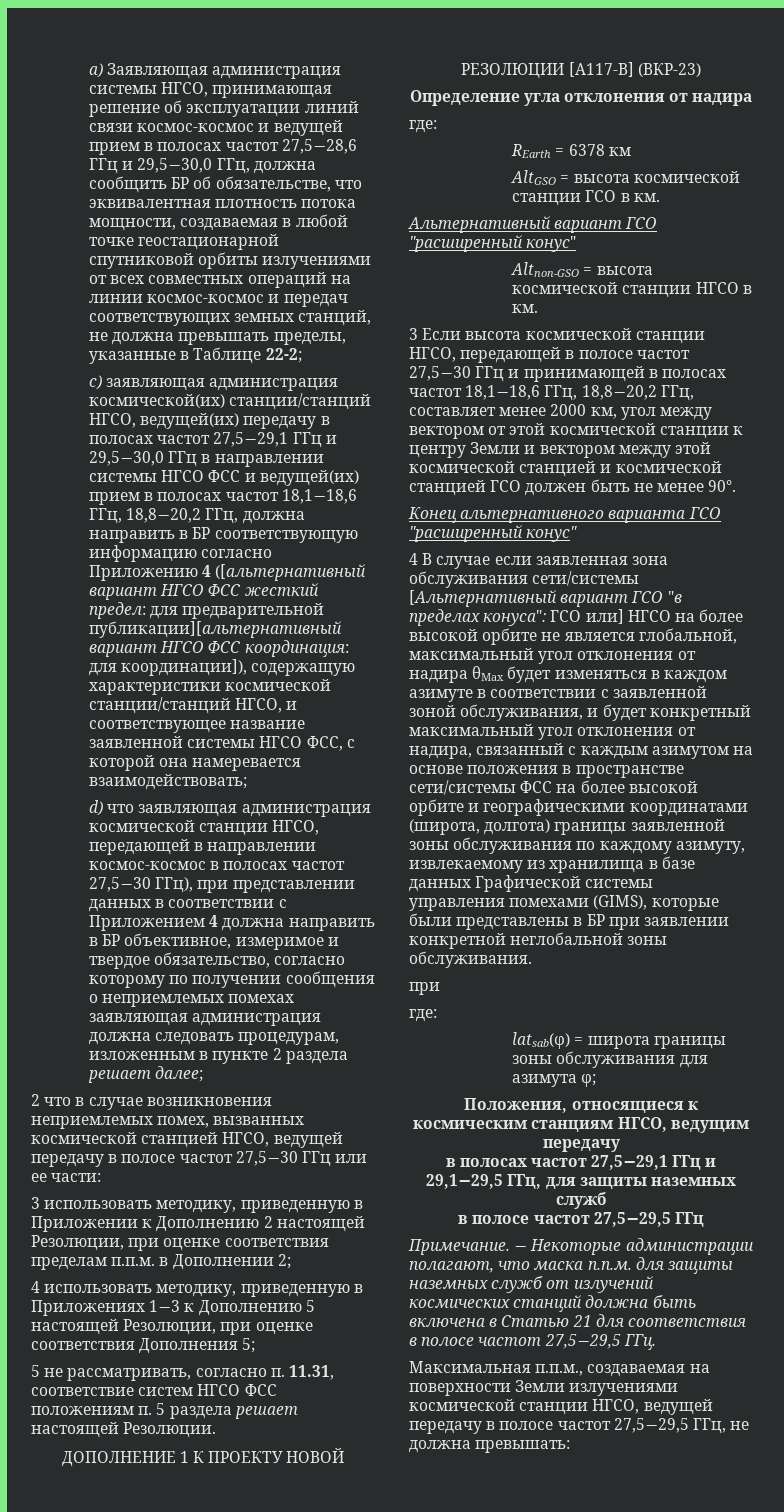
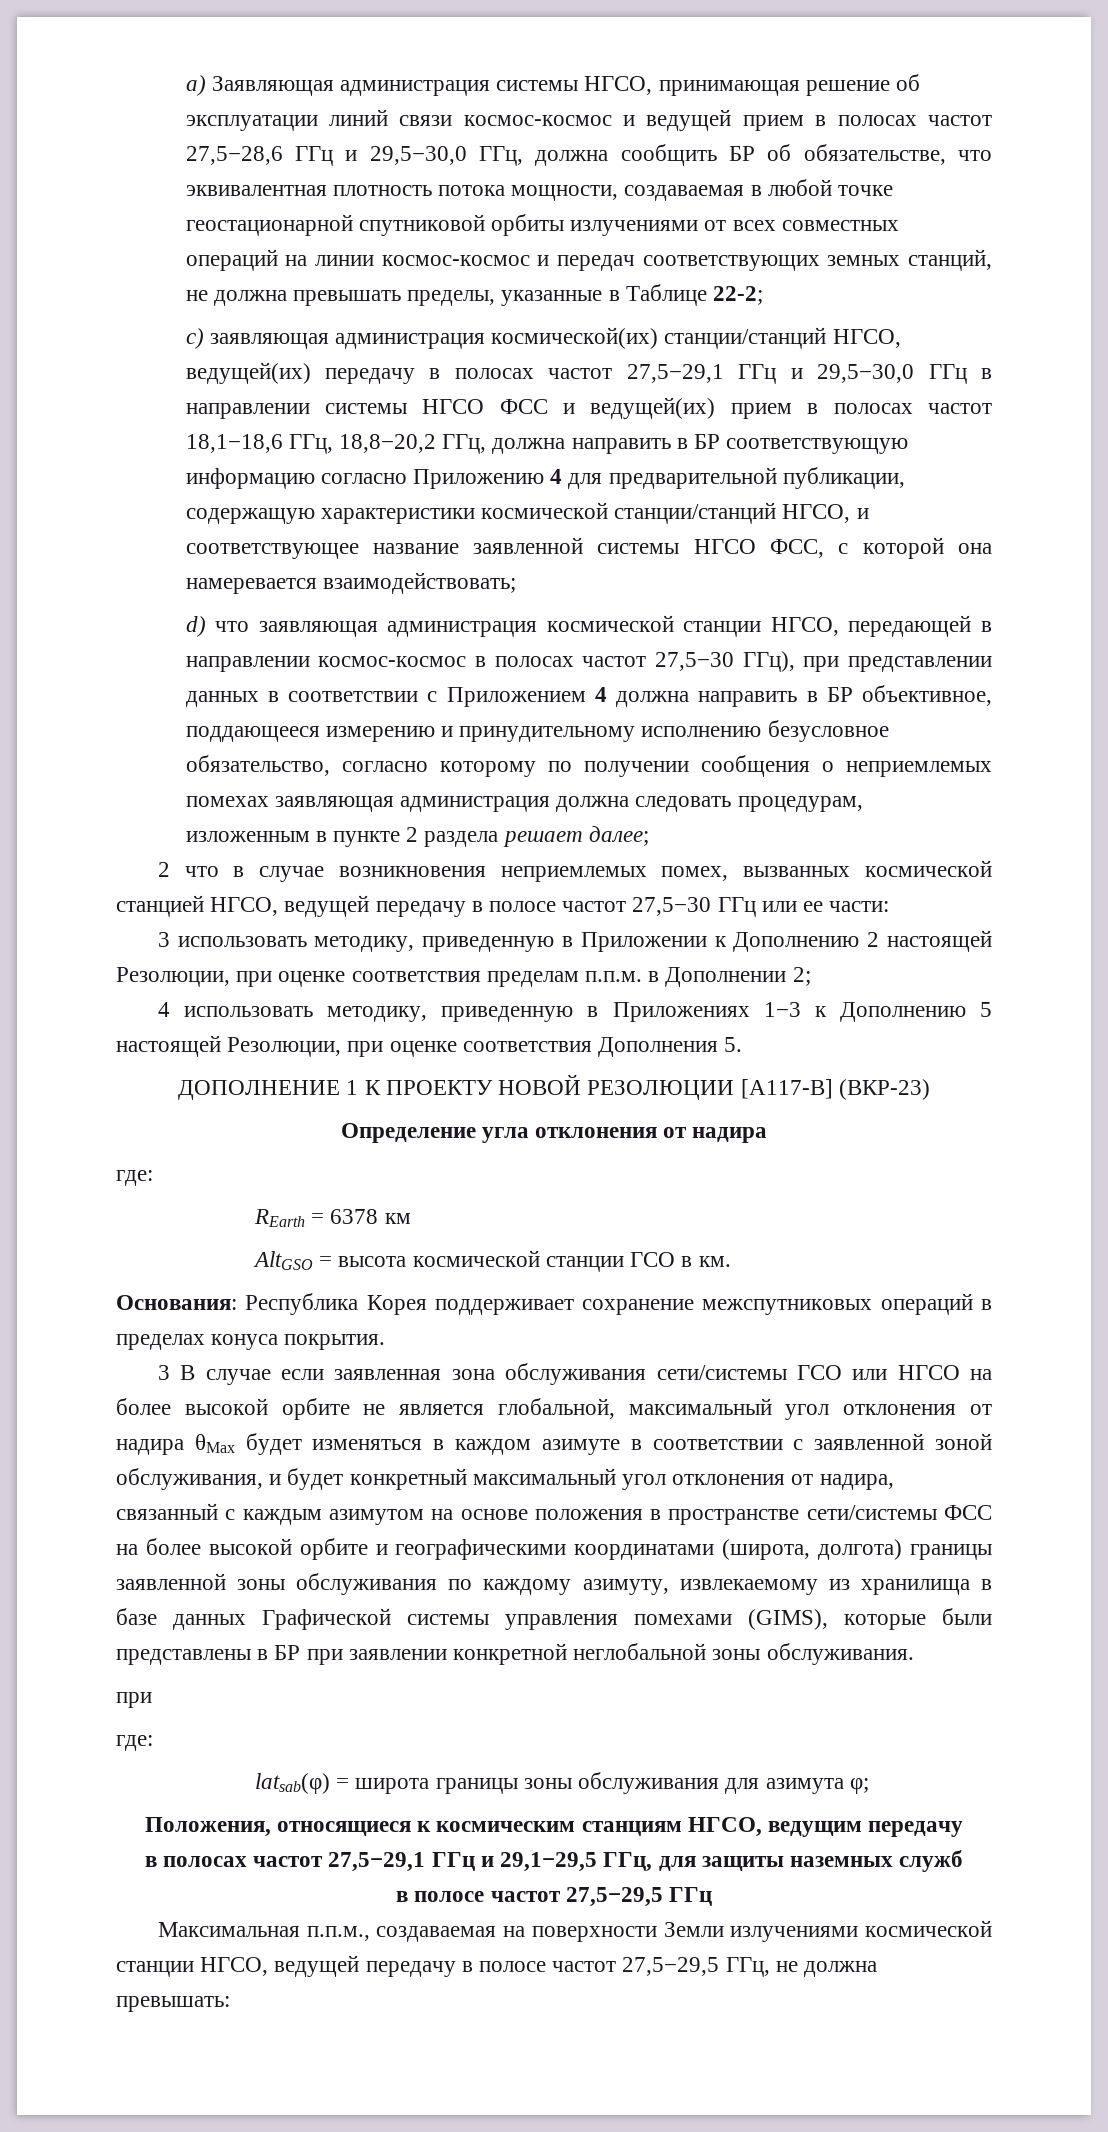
- с) заявляющая администрация космической(их) станции/станций НГСО, ведущей(их) передачу в полосах частот 27,5−29,1 ГГц и 29,5−30,0 ГГц в направлении системы НГСО ФСС и ведущей(их) прием в полосах частот 18,1−18,6 ГГц, 18,8−20,2 ГГц, должна направить в БР соответствующую информацию согласно Приложению 4 ([альтернативный вариант НГСО ФСС жесткий предел: для предварительной публикации][альтернативный вариант НГСО ФСС координация: для координации]), содержащую характеристики космической станции/станций НГСО, и соответствующее название заявленной системы НГСО ФСС, с которой она намеревается взаимодействовать;
+ с) заявляющая администрация космической(их) станции/станций НГСО, ведущей(их) передачу в полосах частот 27,5−29,1 ГГц и 29,5−30,0 ГГц в направлении системы НГСО ФСС и ведущей(их) прием в полосах частот 18,1−18,6 ГГц, 18,8−20,2 ГГц, должна направить в БР соответствующую информацию согласно Приложению 4 для предварительной публикации, содержащую характеристики космической станции/станций НГСО, и соответствующее название заявленной системы НГСО ФСС, с которой она намеревается взаимодействовать;
- d) что заявляющая администрация космической станции НГСО, передающей в направлении космос-космос в полосах частот 27,5−30 ГГц), при представлении данных в соответствии с Приложением 4 должна направить в БР объективное, измеримое и твердое обязательство, согласно которому по получении сообщения о неприемлемых помехах заявляющая администрация должна следовать процедурам, изложенным в пункте 2 раздела решает далее;
+ d) что заявляющая администрация космической станции НГСО, передающей в направлении космос-космос в полосах частот 27,5−30 ГГц), при представлении данных в соответствии с Приложением 4 должна направить в БР объективное, поддающееся измерению и принудительному исполнению безусловное обязательство, согласно которому по получении сообщения о неприемлемых помехах заявляющая администрация должна следовать процедурам, изложенным в пункте 2 раздела решает далее;
- 4 использовать методику, приведенную в Приложениях 1−3 к Дополнению 5 настоящей Резолюции, при оценке соответствия Дополнения 5;
- 5 не рассматривать, согласно п. 11.31, соответствие систем НГСО ФСС положениям п. 5 раздела решает настоящей Резолюции.
+ 4 использовать методику, приведенную в Приложениях 1−3 к Дополнению 5 настоящей Резолюции, при оценке соответствия Дополнения 5.
- Альтернативный вариант ГСО "расширенный конус"
- Altnon-GSO = высота космической станции НГСО в км.
- 3 Если высота космической станции НГСО, передающей в полосе частот 27,5−30 ГГц и принимающей в полосах частот 18,1−18,6 ГГц, 18,8−20,2 ГГц, составляет менее 2000 км, угол между вектором от этой космической станции к центру Земли и вектором между этой космической станцией и космической станцией ГСО должен быть не менее 90°.
- Конец альтернативного варианта ГСО "расширенный конус"
- 4 В случае если заявленная зона обслуживания сети/системы [Альтернативный вариант ГСО "в пределах конуса": ГСО или] НГСО на более высокой орбите не является глобальной, максимальный угол отклонения от надира θMax будет изменяться в каждом азимуте в соответствии с заявленной зоной обслуживания, и будет конкретный максимальный угол отклонения от надира, связанный с каждым азимутом на основе положения в пространстве сети/системы ФСС на более высокой орбите и географическими координатами (широта, долгота) границы заявленной зоны обслуживания по каждому азимуту, извлекаемому из хранилища в базе данных Графической системы управления помехами (GIMS), которые были представлены в БР при заявлении конкретной неглобальной зоны обслуживания.
+ Основания: Республика Корея поддерживает сохранение межспутниковых операций в пределах конуса покрытия.
+ 3 В случае если заявленная зона обслуживания сети/системы ГСО или НГСО на более высокой орбите не является глобальной, максимальный угол отклонения от надира θMax будет изменяться в каждом азимуте в соответствии с заявленной зоной обслуживания, и будет конкретный максимальный угол отклонения от надира, связанный с каждым азимутом на основе положения в пространстве сети/системы ФСС на более высокой орбите и географическими координатами (широта, долгота) границы заявленной зоны обслуживания по каждому азимуту, извлекаемому из хранилища в базе данных Графической системы управления помехами (GIMS), которые были представлены в БР при заявлении конкретной неглобальной зоны обслуживания.
- Примечание. − Некоторые администрации полагают, что маска п.п.м. для защиты наземных служб от излучений космических станций должна быть включена в Статью 21 для соответствия в полосе частот 27,5−29,5 ГГц.

